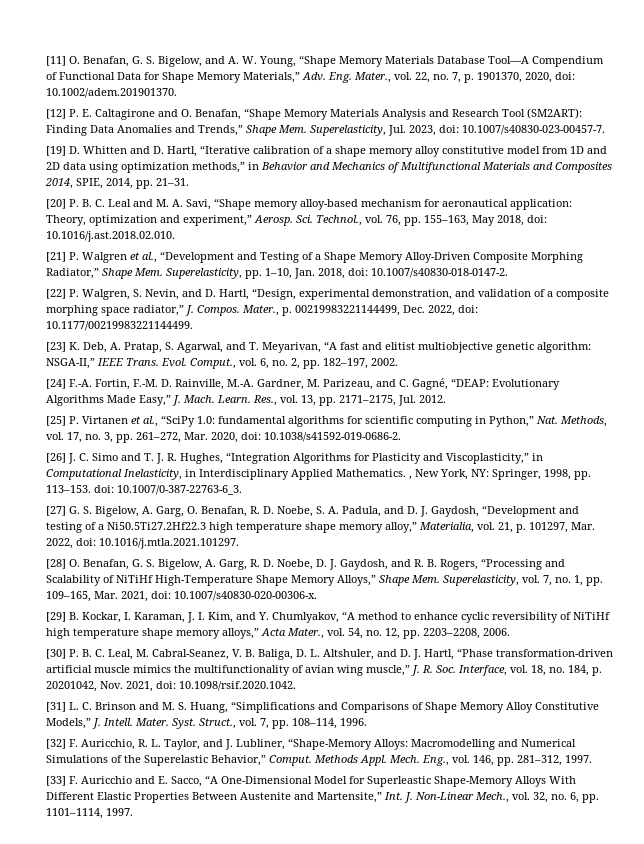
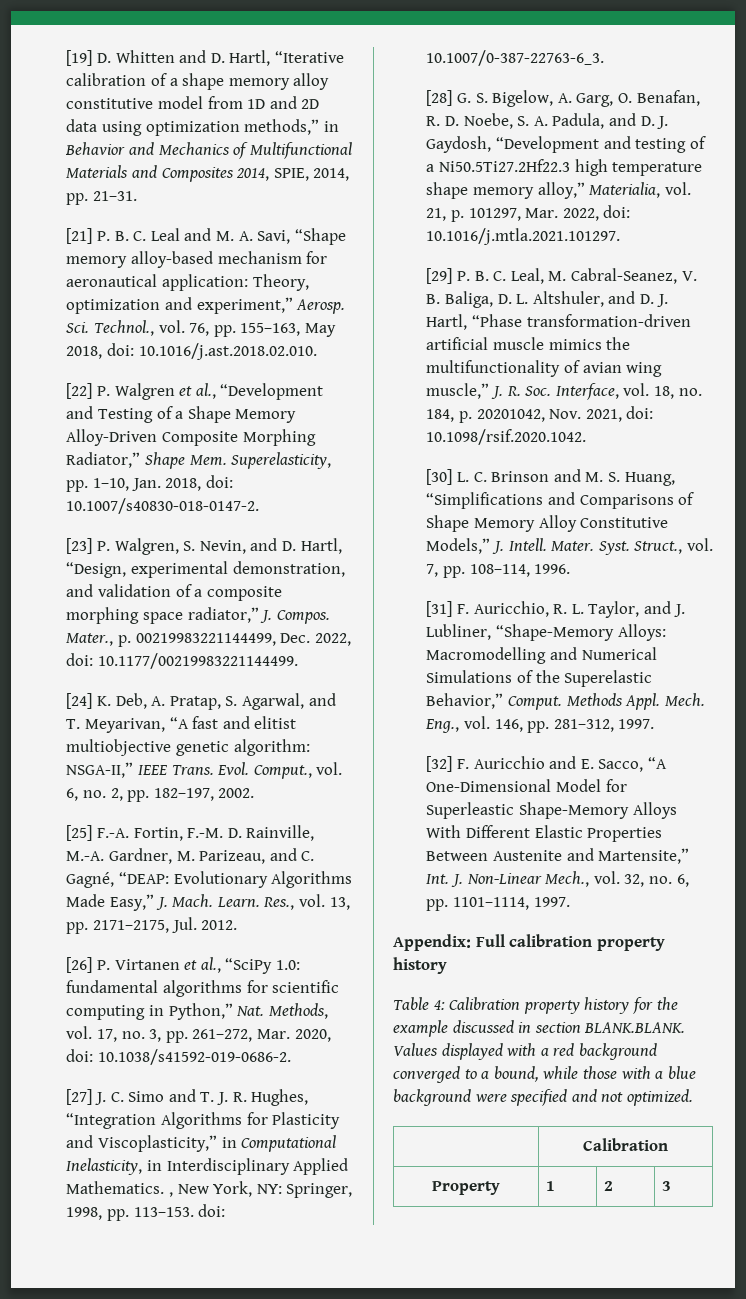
- [11] O. Benafan, G. S. Bigelow, and A. W. Young, “Shape Memory Materials Database Tool—A Compendium of Functional Data for Shape Memory Materials,” Adv. Eng. Mater., vol. 22, no. 7, p. 1901370, 2020, doi: 10.1002/adem.201901370.
- [12] P. E. Caltagirone and O. Benafan, “Shape Memory Materials Analysis and Research Tool (SM2ART): Finding Data Anomalies and Trends,” Shape Mem. Superelasticity, Jul. 2023, doi: 10.1007/s40830-023-00457-7.
- [20] P. B. C. Leal and M. A. Savi, “Shape memory alloy-based mechanism for aeronautical application: Theory, optimization and experiment,” Aerosp.
+ [21] P. B. C. Leal and M. A. Savi, “Shape memory alloy-based mechanism for aeronautical application: Theory, optimization and experiment,” Aerosp.
- [21] P. Walgren et al., “Development and Testing of a Shape Memory Alloy-Driven Composite Morphing Radiator,” Shape Mem. Superelasticity, pp. 1–10, Jan. 2018, doi: 10.1007/s40830-018-0147-2.
+ [22] P. Walgren et al., “Development and Testing of a Shape Memory Alloy-Driven Composite Morphing Radiator,” Shape Mem. Superelasticity, pp. 1–10, Jan. 2018, doi: 10.1007/s40830-018-0147-2.
- [22] P. Walgren, S. Nevin, and D. Hartl, “Design, experimental demonstration, and validation of a composite morphing space radiator,” J. Compos.
+ [23] P. Walgren, S. Nevin, and D. Hartl, “Design, experimental demonstration, and validation of a composite morphing space radiator,” J. Compos.
- [23] K. Deb, A. Pratap, S. Agarwal, and T. Meyarivan, “A fast and elitist multiobjective genetic algorithm: NSGA-II,” IEEE Trans.
+ [24] K. Deb, A. Pratap, S. Agarwal, and T. Meyarivan, “A fast and elitist multiobjective genetic algorithm: NSGA-II,” IEEE Trans.
- [24] F.-A. Fortin, F.-M. D. Rainville, M.-A. Gardner, M. Parizeau, and C. Gagné, “DEAP: Evolutionary Algorithms Made Easy,” J. Mach.
+ [25] F.-A. Fortin, F.-M. D. Rainville, M.-A. Gardner, M. Parizeau, and C. Gagné, “DEAP: Evolutionary Algorithms Made Easy,” J. Mach.
- [25] P. Virtanen et al., “SciPy 1.0: fundamental algorithms for scientific computing in Python,” Nat. Methods, vol. 17, no. 3, pp. 261–272, Mar. 2020, doi: 10.1038/s41592-019-0686-2.
+ [26] P. Virtanen et al., “SciPy 1.0: fundamental algorithms for scientific computing in Python,” Nat. Methods, vol. 17, no. 3, pp. 261–272, Mar. 2020, doi: 10.1038/s41592-019-0686-2.
- [26] J. C. Simo and T. J. R. Hughes, “Integration Algorithms for Plasticity and Viscoplasticity,” in Computational Inelasticity, in Interdisciplinary Applied Mathematics. , New York, NY: Springer, 1998, pp. 113–153. doi: 10.1007/0-387-22763-6_3.
+ [27] J. C. Simo and T. J. R. Hughes, “Integration Algorithms for Plasticity and Viscoplasticity,” in Computational Inelasticity, in Interdisciplinary Applied Mathematics. , New York, NY: Springer, 1998, pp. 113–153. doi: 10.1007/0-387-22763-6_3.
- [27] G. S. Bigelow, A. Garg, O. Benafan, R. D. Noebe, S. A. Padula, and D. J. Gaydosh, “Development and testing of a Ni50.5Ti27.2Hf22.3 high temperature shape memory alloy,” Materialia, vol. 21, p. 101297, Mar. 2022, doi: 10.1016/j.mtla.2021.101297.
+ [28] G. S. Bigelow, A. Garg, O. Benafan, R. D. Noebe, S. A. Padula, and D. J. Gaydosh, “Development and testing of a Ni50.5Ti27.2Hf22.3 high temperature shape memory alloy,” Materialia, vol. 21, p. 101297, Mar. 2022, doi: 10.1016/j.mtla.2021.101297.
- [28] O. Benafan, G. S. Bigelow, A. Garg, R. D. Noebe, D. J. Gaydosh, and R. B. Rogers, “Processing and Scalability of NiTiHf High-Temperature Shape Memory Alloys,” Shape Mem. Superelasticity, vol. 7, no. 1, pp. 109–165, Mar. 2021, doi: 10.1007/s40830-020-00306-x.
- [29] B. Kockar, I. Karaman, J. I. Kim, and Y. Chumlyakov, “A method to enhance cyclic reversibility of NiTiHf high temperature shape memory alloys,” Acta Mater., vol. 54, no. 12, pp. 2203–2208, 2006.
- [30] P. B. C. Leal, M. Cabral-Seanez, V. B. Baliga, D. L. Altshuler, and D. J. Hartl, “Phase transformation-driven artificial muscle mimics the multifunctionality of avian wing muscle,” J. R. Soc. Interface, vol. 18, no. 184, p. 20201042, Nov. 2021, doi: 10.1098/rsif.2020.1042.
+ [29] P. B. C. Leal, M. Cabral-Seanez, V. B. Baliga, D. L. Altshuler, and D. J. Hartl, “Phase transformation-driven artificial muscle mimics the multifunctionality of avian wing muscle,” J. R. Soc. Interface, vol. 18, no. 184, p. 20201042, Nov. 2021, doi: 10.1098/rsif.2020.1042.
- [31] L. C. Brinson and M. S. Huang, “Simplifications and Comparisons of Shape Memory Alloy Constitutive Models,” J. Intell.
+ [30] L. C. Brinson and M. S. Huang, “Simplifications and Comparisons of Shape Memory Alloy Constitutive Models,” J. Intell.
- [32] F. Auricchio, R. L. Taylor, and J. Lubliner, “Shape-Memory Alloys: Macromodelling and Numerical Simulations of the Superelastic Behavior,” Comput.
+ [31] F. Auricchio, R. L. Taylor, and J. Lubliner, “Shape-Memory Alloys: Macromodelling and Numerical Simulations of the Superelastic Behavior,” Comput.
- [33] F. Auricchio and E. Sacco, “A One-Dimensional Model for Superleastic Shape-Memory Alloys With Different Elastic Properties Between Austenite and Martensite,” Int. J. Non-Linear Mech., vol. 32, no. 6, pp. 1101–1114, 1997.
+ [32] F. Auricchio and E. Sacco, “A One-Dimensional Model for Superleastic Shape-Memory Alloys With Different Elastic Properties Between Austenite and Martensite,” Int. J. Non-Linear Mech., vol. 32, no. 6, pp. 1101–1114, 1997.
+ Appendix: Full calibration property history
+ Table 4: Calibration property history for the example discussed in section BLANK.BLANK. Values displayed with a red background converged to a bound, while those with a blue background were specified and not optimized.
+ | Calibration
+ Property | 1 | 2 | 3

